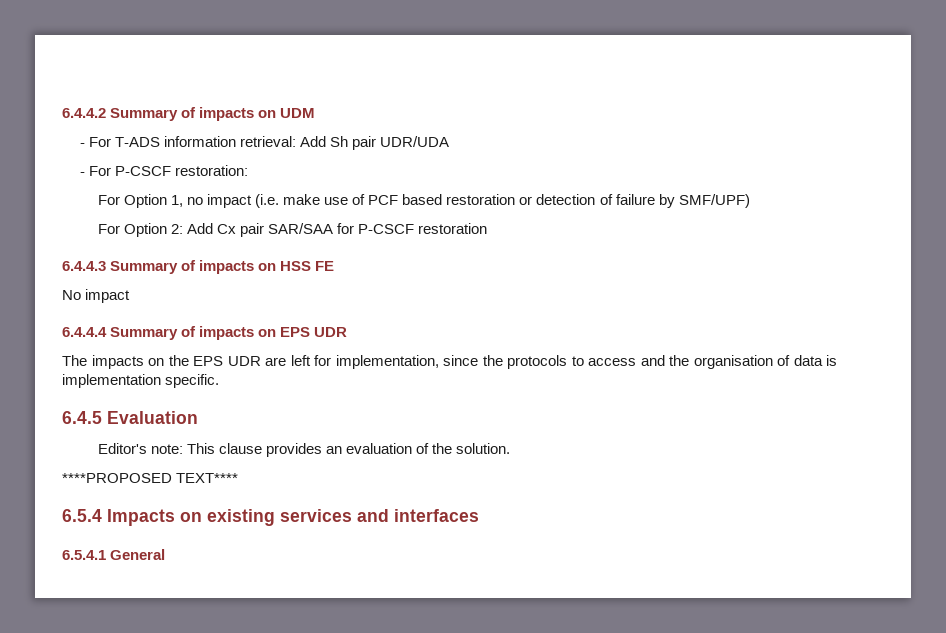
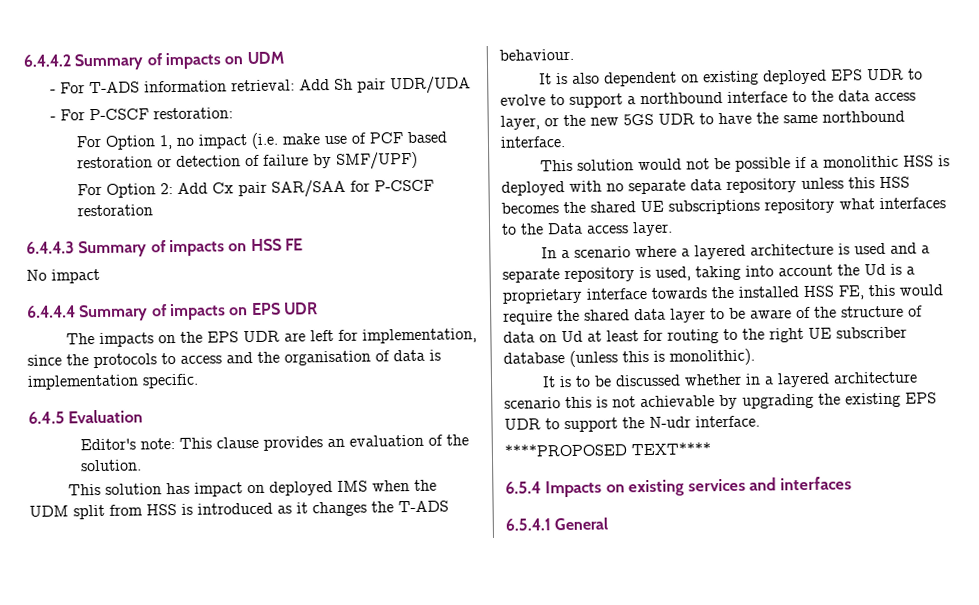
+ This solution has impact on deployed IMS when the UDM split from HSS is introduced as it changes the T-ADS behaviour.
+ It is also dependent on existing deployed EPS UDR to evolve to support a northbound interface to the data access layer, or the new 5GS UDR to have the same northbound interface.
+ This solution would not be possible if a monolithic HSS is deployed with no separate data repository unless this HSS becomes the shared UE subscriptions repository what interfaces to the Data access layer.
+ In a scenario where a layered architecture is used and a separate repository is used, taking into account the Ud is a proprietary interface towards the installed HSS FE, this would require the shared data layer to be aware of the structure of data on Ud at least for routing to the right UE subscriber database (unless this is monolithic).
+ It is to be discussed whether in a layered architecture scenario this is not achievable by upgrading the existing EPS UDR to support the N-udr interface.

